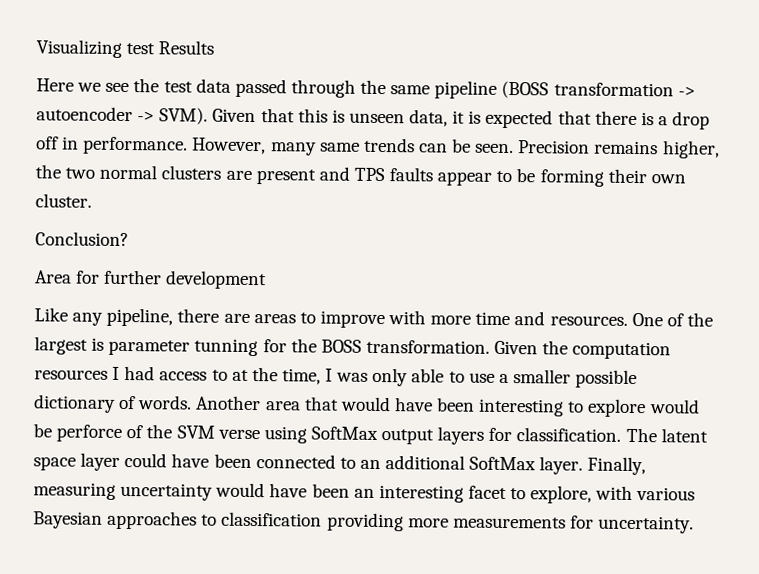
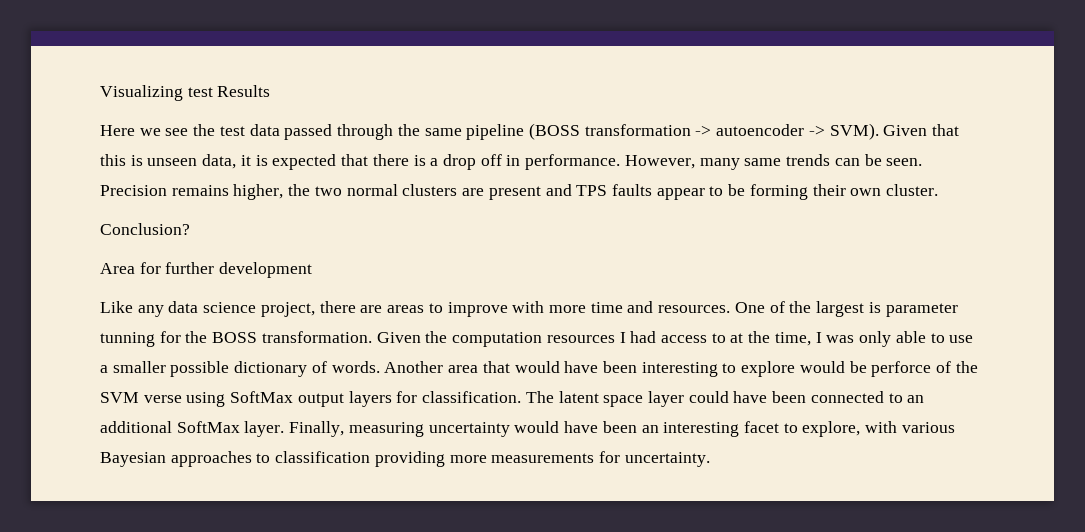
- Like any pipeline, there are areas to improve with more time and resources.
+ Like any data science project, there are areas to improve with more time and resources.

